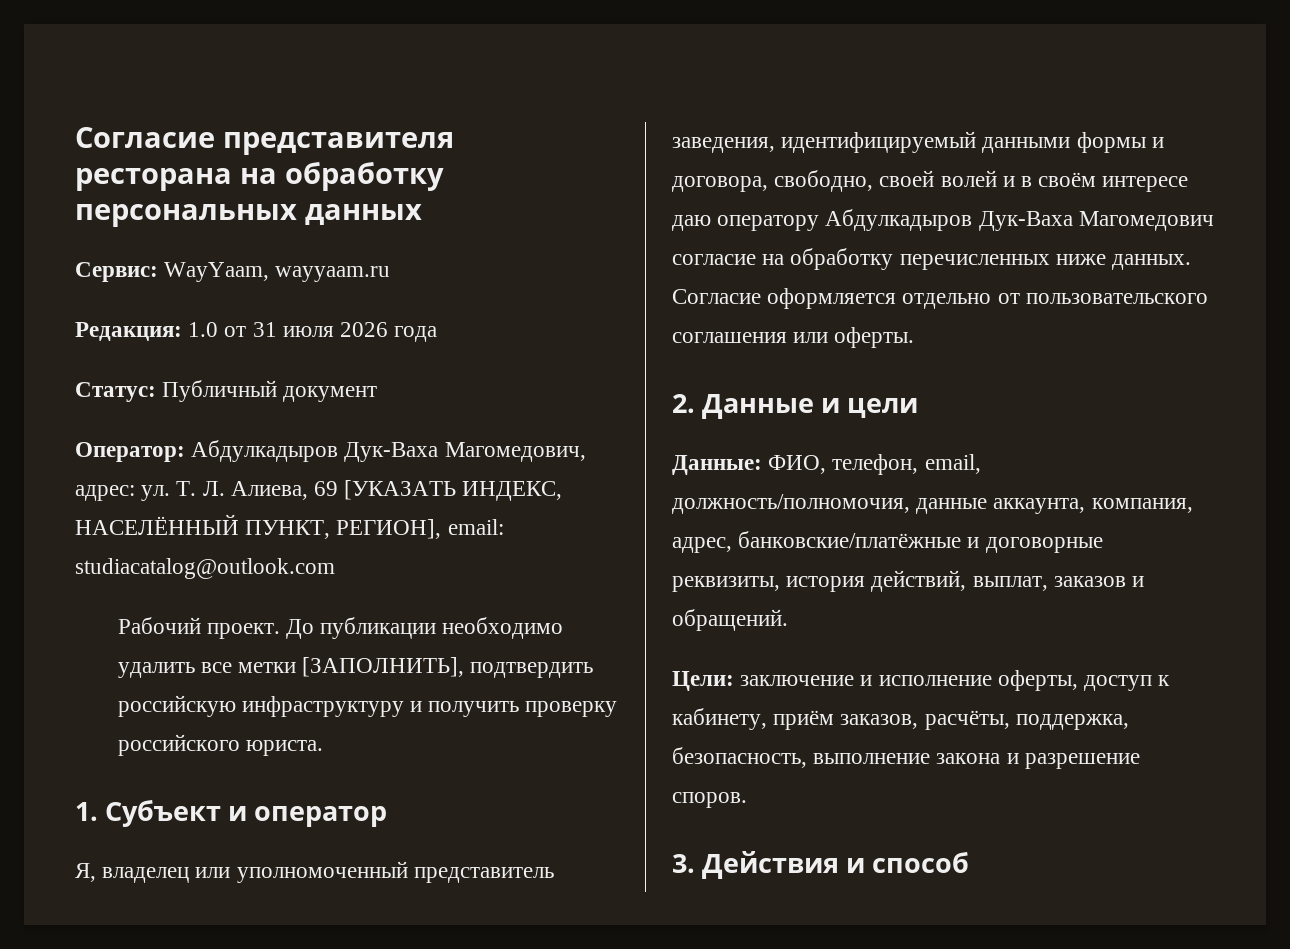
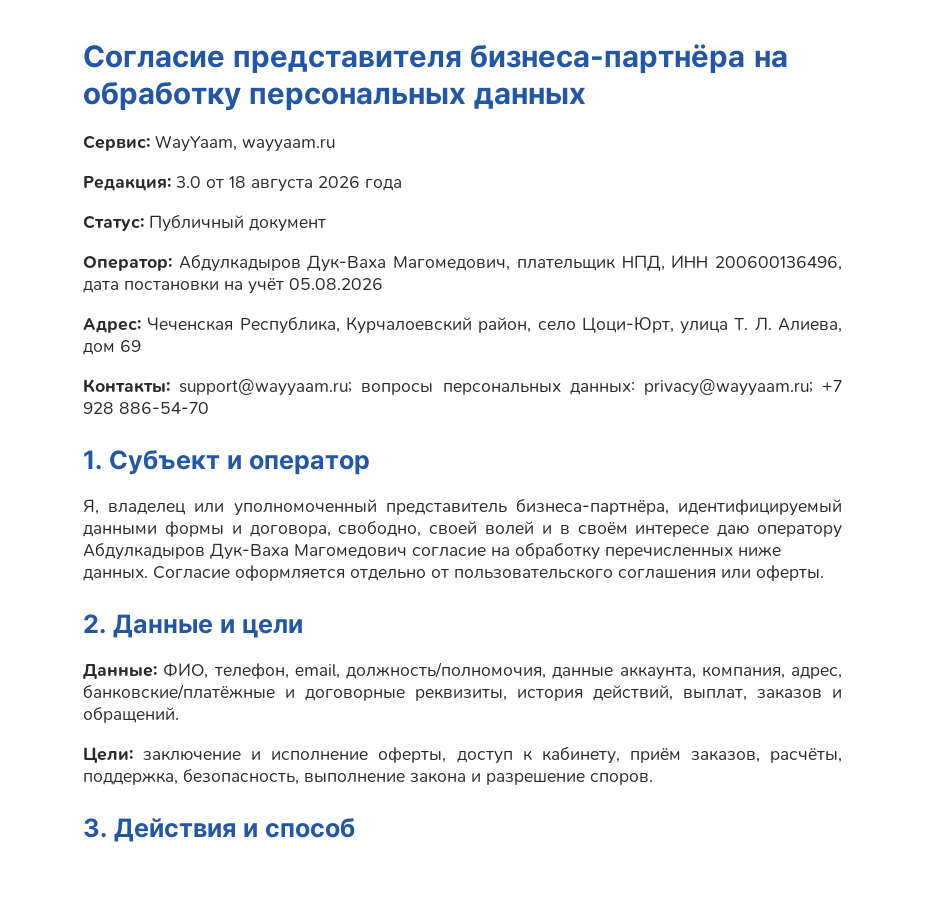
- Согласие представителя ресторана на обработку персональных данных
+ Согласие представителя бизнеса-партнёра на обработку персональных данных
- Редакция: 1.0 от 31 июля 2026 года
+ Редакция: 3.0 от 18 августа 2026 года
- Оператор: Абдулкадыров Дук-Ваха Магомедович, адрес: ул. Т. Л. Алиева, 69 [УКАЗАТЬ ИНДЕКС, НАСЕЛЁННЫЙ ПУНКТ, РЕГИОН], email: studiacatalog@outlook.com
- Рабочий проект. До публикации необходимо удалить все метки [ЗАПОЛНИТЬ], подтвердить российскую инфраструктуру и получить проверку российского юриста.
+ Оператор: Абдулкадыров Дук-Ваха Магомедович, плательщик НПД, ИНН 200600136496, дата постановки на учёт 05.08.2026
+ Адрес: Чеченская Республика, Курчалоевский район, село Цоци-Юрт, улица Т. Л. Алиева, дом 69
+ Контакты: support@wayyaam.ru; вопросы персональных данных: privacy@wayyaam.ru; +7 928 886-54-70
- Я, владелец или уполномоченный представитель заведения, идентифицируемый данными формы и договора, свободно, своей волей и в своём интересе даю оператору Абдулкадыров Дук-Ваха Магомедович согласие на обработку перечисленных ниже данных.
+ Я, владелец или уполномоченный представитель бизнеса-партнёра, идентифицируемый данными формы и договора, свободно, своей волей и в своём интересе даю оператору Абдулкадыров Дук-Ваха Магомедович согласие на обработку перечисленных ниже данных.

